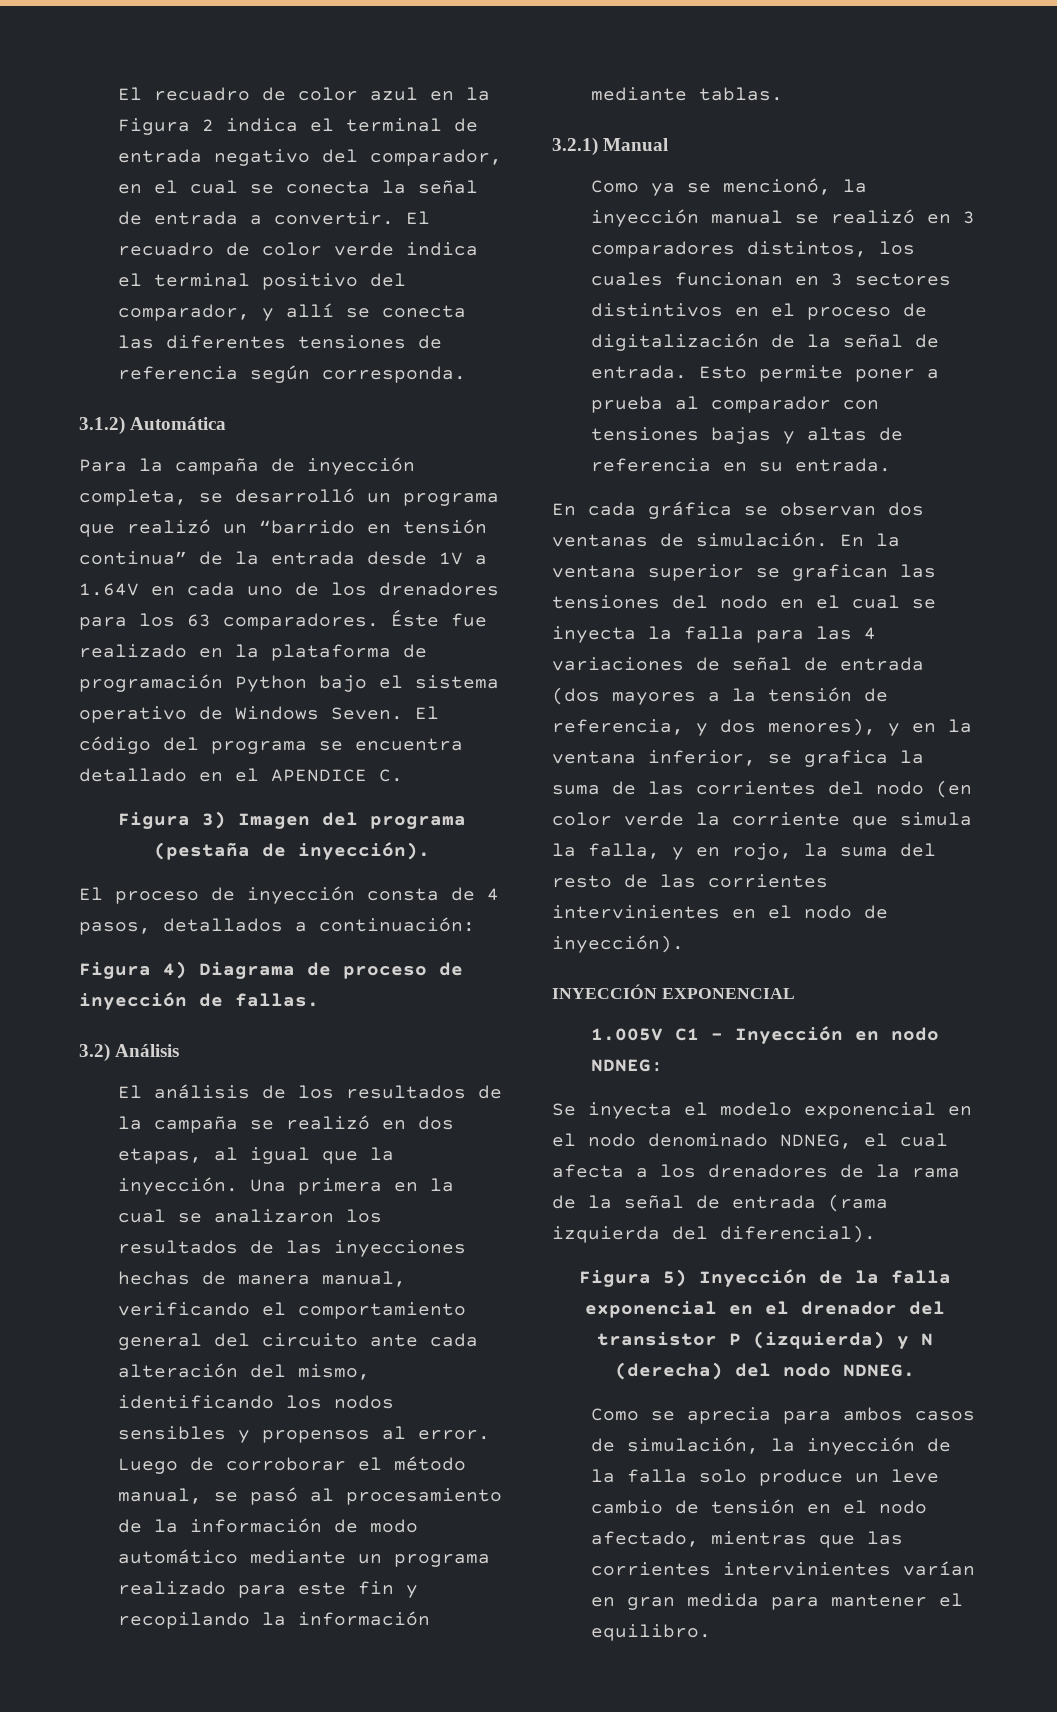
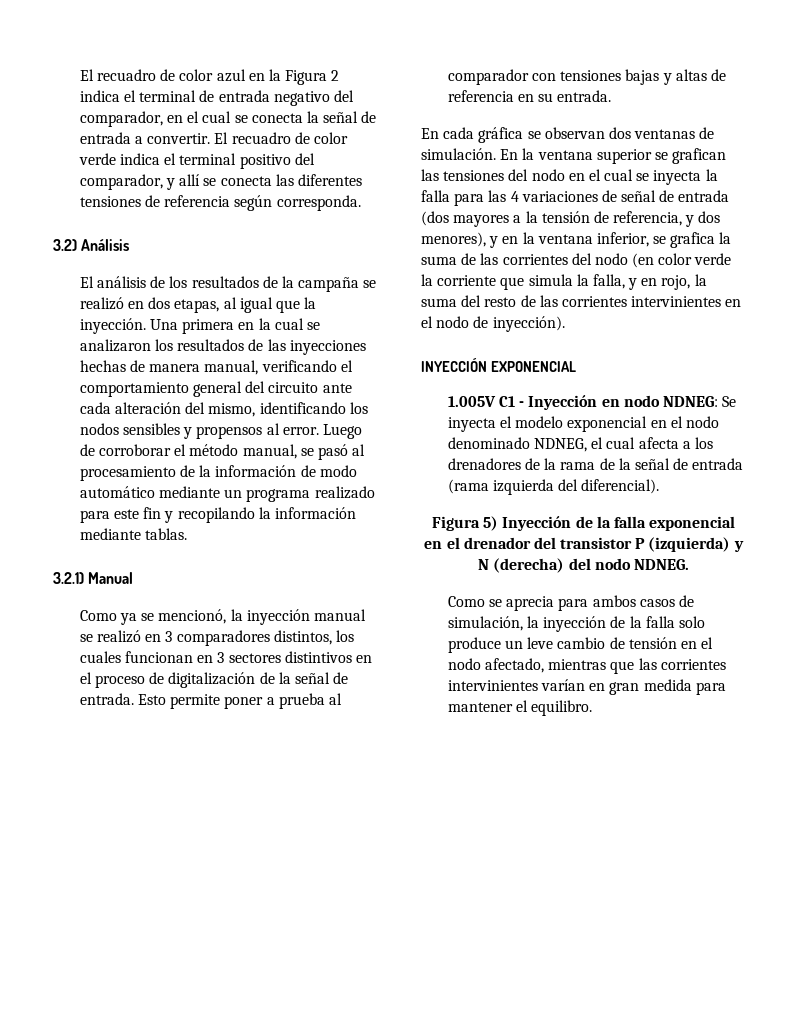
- 3.1.2) Automática
- Para la campaña de inyección completa, se desarrolló un programa que realizó un “barrido en tensión continua” de la entrada desde 1V a 1.64V en cada uno de los drenadores para los 63 comparadores. Éste fue realizado en la plataforma de programación Python bajo el sistema operativo de Windows Seven. El código del programa se encuentra detallado en el APENDICE C.
- Figura 3) Imagen del programa (pestaña de inyección).
- El proceso de inyección consta de 4 pasos, detallados a continuación:
- Figura 4) Diagrama de proceso de inyección de fallas.
- 1.005V C1 - Inyección en nodo NDNEG:
- Se inyecta el modelo exponencial en el nodo denominado NDNEG, el cual afecta a los drenadores de la rama de la señal de entrada (rama izquierda del diferencial).
+ 1.005V C1 - Inyección en nodo NDNEG: Se inyecta el modelo exponencial en el nodo denominado NDNEG, el cual afecta a los drenadores de la rama de la señal de entrada (rama izquierda del diferencial).

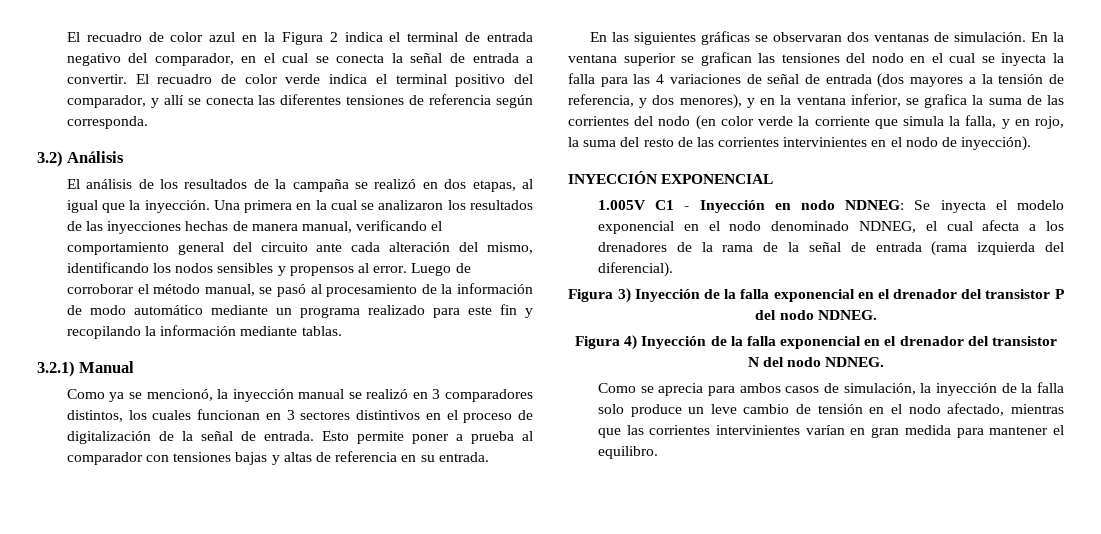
- En cada gráfica se observan dos ventanas de simulación.
+ En las siguientes gráficas se observaran dos ventanas de simulación.
- Figura 5) Inyección de la falla exponencial en el drenador del transistor P (izquierda) y N (derecha) del nodo NDNEG.
+ Figura 3) Inyección de la falla exponencial en el drenador del transistor P del nodo NDNEG.
+ Figura 4) Inyección de la falla exponencial en el drenador del transistor N del nodo NDNEG.

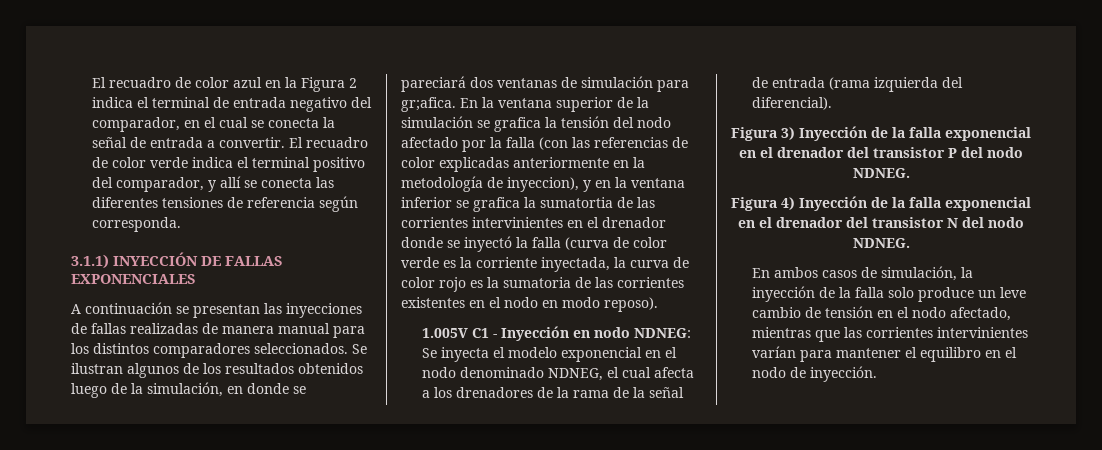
- 3.2) Análisis
- El análisis de los resultados de la campaña se realizó en dos etapas, al igual que la inyección. Una primera en la cual se analizaron los resultados de las inyecciones hechas de manera manual, verificando el comportamiento general del circuito ante cada alteración del mismo, identificando los nodos sensibles y propensos al error. Luego de corroborar el método manual, se pasó al procesamiento de la información de modo automático mediante un programa realizado para este fin y recopilando la información mediante tablas.
- 3.2.1) Manual
- Como ya se mencionó, la inyección manual se realizó en 3 comparadores distintos, los cuales funcionan en 3 sectores distintivos en el proceso de digitalización de la señal de entrada. Esto permite poner a prueba al comparador con tensiones bajas y altas de referencia en su entrada.
- En las siguientes gráficas se observaran dos ventanas de simulación. En la ventana superior se grafican las tensiones del nodo en el cual se inyecta la falla para las 4 variaciones de señal de entrada (dos mayores a la tensión de referencia, y dos menores), y en la ventana inferior, se grafica la suma de las corrientes del nodo (en color verde la corriente que simula la falla, y en rojo, la suma del resto de las corrientes intervinientes en el nodo de inyección).
- INYECCIÓN EXPONENCIAL
+ 3.1.1) INYECCIÓN DE FALLAS EXPONENCIALES
+ A continuación se presentan las inyecciones de fallas realizadas de manera manual para los distintos comparadores seleccionados. Se ilustran algunos de los resultados obtenidos luego de la simulación, en donde se pareciará dos ventanas de simulación para gr;afica. En la ventana superior de la simulación se grafica la tensión del nodo afectado por la falla (con las referencias de color explicadas anteriormente en la metodología de inyeccion), y en la ventana inferior se grafica la sumatortia de las corrientes intervinientes en el drenador donde se inyectó la falla (curva de color verde es la corriente inyectada, la curva de color rojo es la sumatoria de las corrientes existentes en el nodo en modo reposo).
- Como se aprecia para ambos casos de simulación, la inyección de la falla solo produce un leve cambio de tensión en el nodo afectado, mientras que las corrientes intervinientes varían en gran medida para mantener el equilibro.
+ En ambos casos de simulación, la inyección de la falla solo produce un leve cambio de tensión en el nodo afectado, mientras que las corrientes intervinientes varían para mantener el equilibro en el nodo de inyección.

